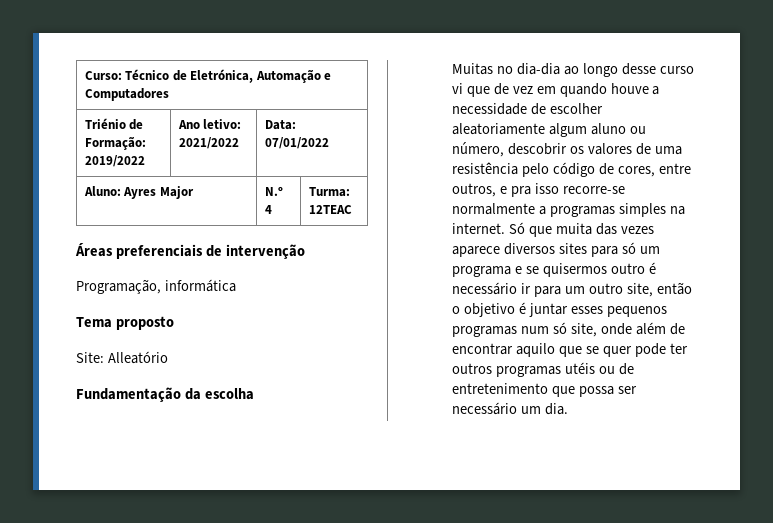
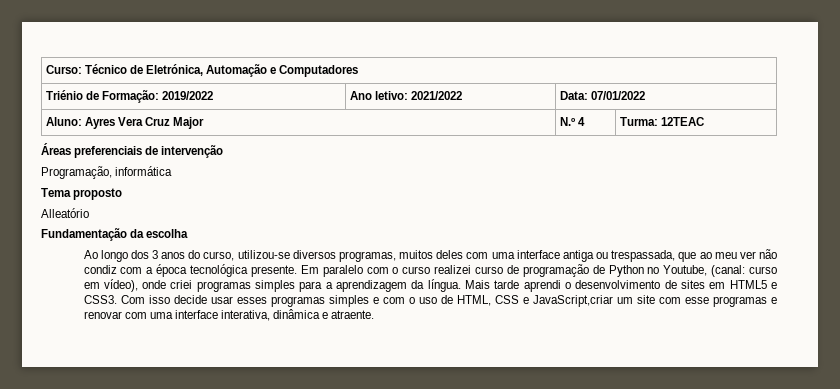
- Aluno: Ayres Major | N.º 4 | Turma: 12TEAC
+ Aluno: Ayres Vera Cruz Major | N.º 4 | Turma: 12TEAC
- Site: Alleatório
+ Alleatório
- Muitas no dia-dia ao longo desse curso vi que de vez em quando houve a necessidade de escolher aleatoriamente algum aluno ou número, descobrir os valores de uma resistência pelo código de cores, entre outros, e pra isso recorre-se normalmente a programas simples na internet. Só que muita das vezes aparece diversos sites para só um programa e se quisermos outro é necessário ir para um outro site, então o objetivo é juntar esses pequenos programas num só site, onde além de encontrar aquilo que se quer pode ter outros programas utéis ou de entretenimento que possa ser necessário um dia.
+ Ao longo dos 3 anos do curso, utilizou-se diversos programas, muitos deles com uma interface antiga ou trespassada, que ao meu ver não condiz com a época tecnológica presente. Em paralelo com o curso realizei curso de programação de Python no Youtube, (canal: curso em vídeo), onde criei programas simples para a aprendizagem da língua. Mais tarde aprendi o desenvolvimento de sites em HTML5 e CSS3. Com isso decide usar esses programas simples e com o uso de HTML, CSS e JavaScript,criar um site com esse programas e renovar com uma interface interativa, dinâmica e atraente.

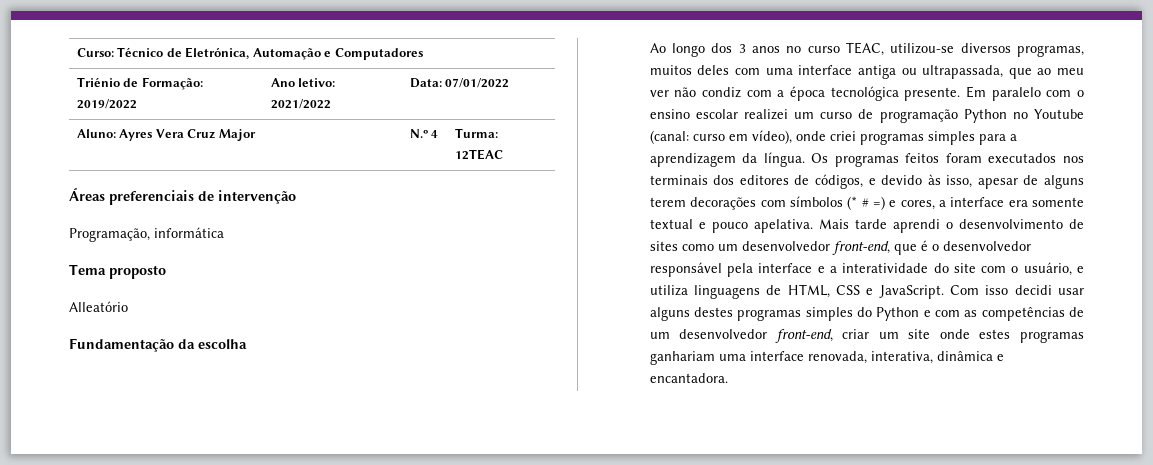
- Ao longo dos 3 anos do curso, utilizou-se diversos programas, muitos deles com uma interface antiga ou trespassada, que ao meu ver não condiz com a época tecnológica presente.
+ Ao longo dos 3 anos no curso TEAC, utilizou-se diversos programas, muitos deles com uma interface antiga ou ultrapassada, que ao meu ver não condiz com a época tecnológica presente.
- Em paralelo com o curso realizei curso de programação de Python no Youtube, (canal: curso em vídeo), onde criei programas simples para a aprendizagem da língua.
+ Em paralelo com o ensino escolar realizei um curso de programação Python no Youtube (canal: curso em vídeo), onde criei programas simples para a aprendizagem da língua.
+ Os programas feitos foram executados nos terminais dos editores de códigos, e devido às isso, apesar de alguns terem decorações com símbolos (* # =) e cores, a interface era somente textual e pouco apelativa.
- Mais tarde aprendi o desenvolvimento de sites em HTML5 e CSS3. Com isso decide usar esses programas simples e com o uso de HTML, CSS e JavaScript,criar um site com esse programas e renovar com uma interface interativa, dinâmica e atraente.
+ Mais tarde aprendi o desenvolvimento de sites como um desenvolvedor front-end, que é o desenvolvedor responsável pela interface e a interatividade do site com o usuário, e utiliza linguagens de HTML, CSS e JavaScript. Com isso decidi usar alguns destes programas simples do Python e com as competências de um desenvolvedor front-end, criar um site onde estes programas ganhariam uma interface renovada, interativa, dinâmica e encantadora.

